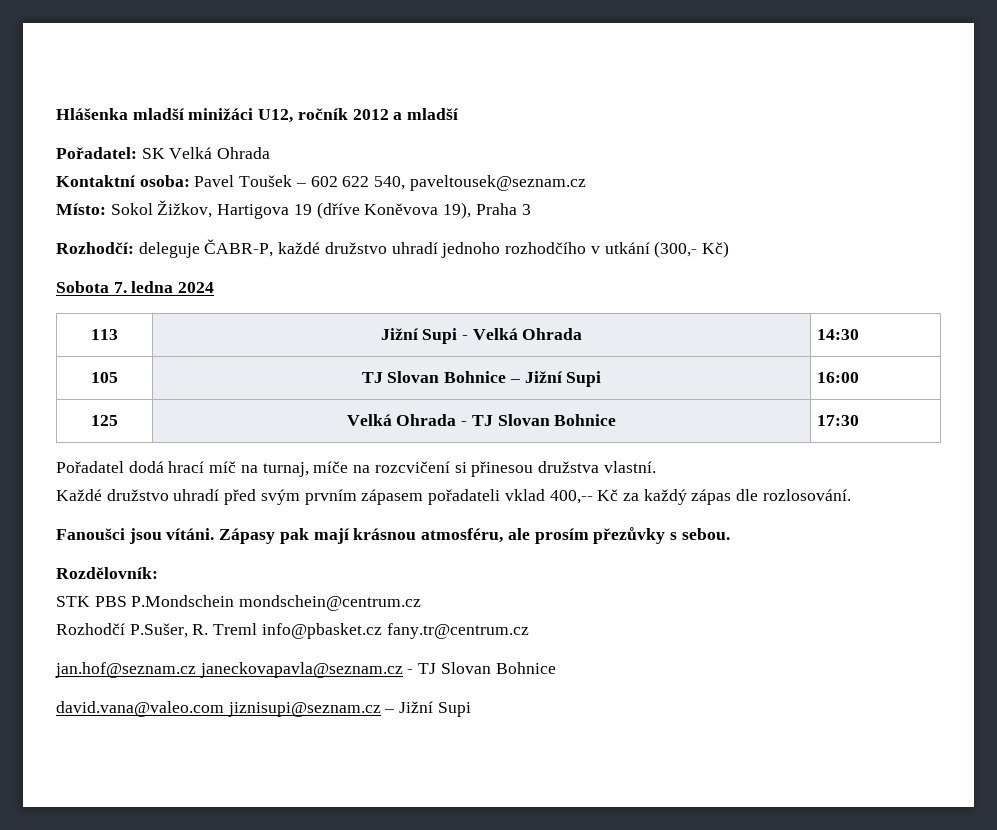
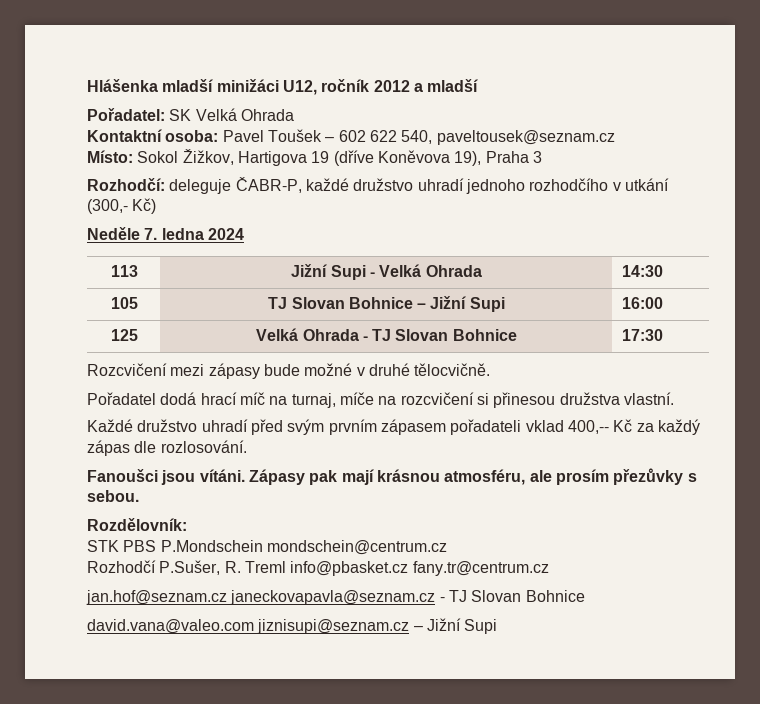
- Sobota 7. ledna 2024
+ Neděle 7. ledna 2024
+ Rozcvičení mezi zápasy bude možné v druhé tělocvičně.

